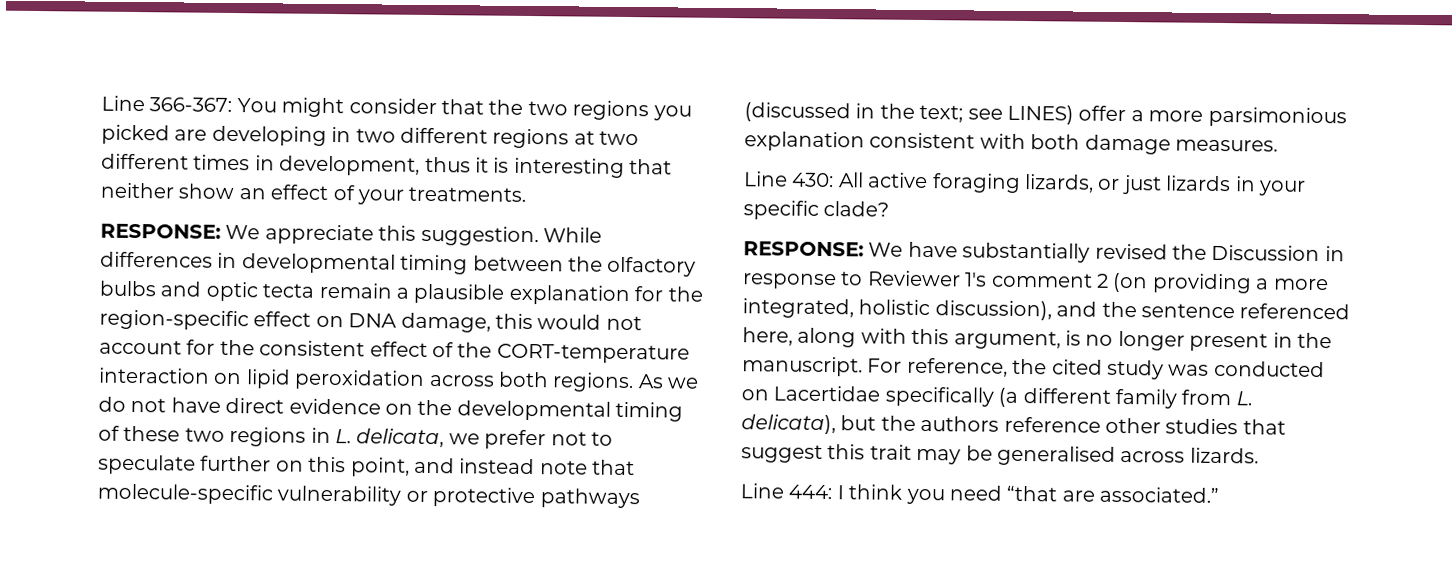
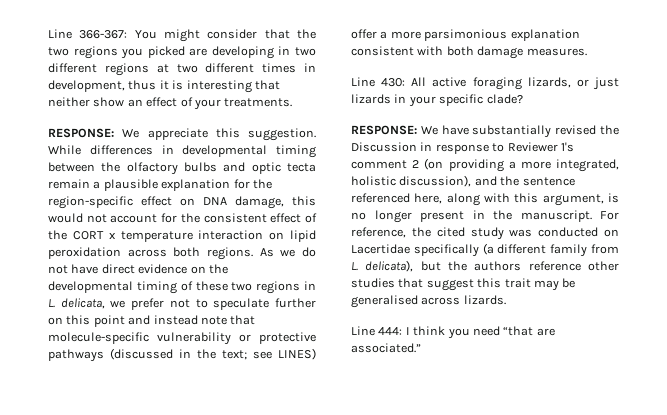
- While differences in developmental timing between the olfactory bulbs and optic tecta remain a plausible explanation for the region-specific effect on DNA damage, this would not account for the consistent effect of the CORT-temperature interaction on lipid peroxidation across both regions.
+ While differences in developmental timing between the olfactory bulbs and optic tecta remain a plausible explanation for the region-specific effect on DNA damage, this would not account for the consistent effect of the CORT x temperature interaction on lipid peroxidation across both regions.
- As we do not have direct evidence on the developmental timing of these two regions in L. delicata, we prefer not to speculate further on this point, and instead note that molecule-specific vulnerability or protective pathways (discussed in the text; see LINES) offer a more parsimonious explanation consistent with both damage measures.
+ As we do not have direct evidence on the developmental timing of these two regions in L. delicata, we prefer not to speculate further on this point and instead note that molecule-specific vulnerability or protective pathways (discussed in the text; see LINES) offer a more parsimonious explanation consistent with both damage measures.

